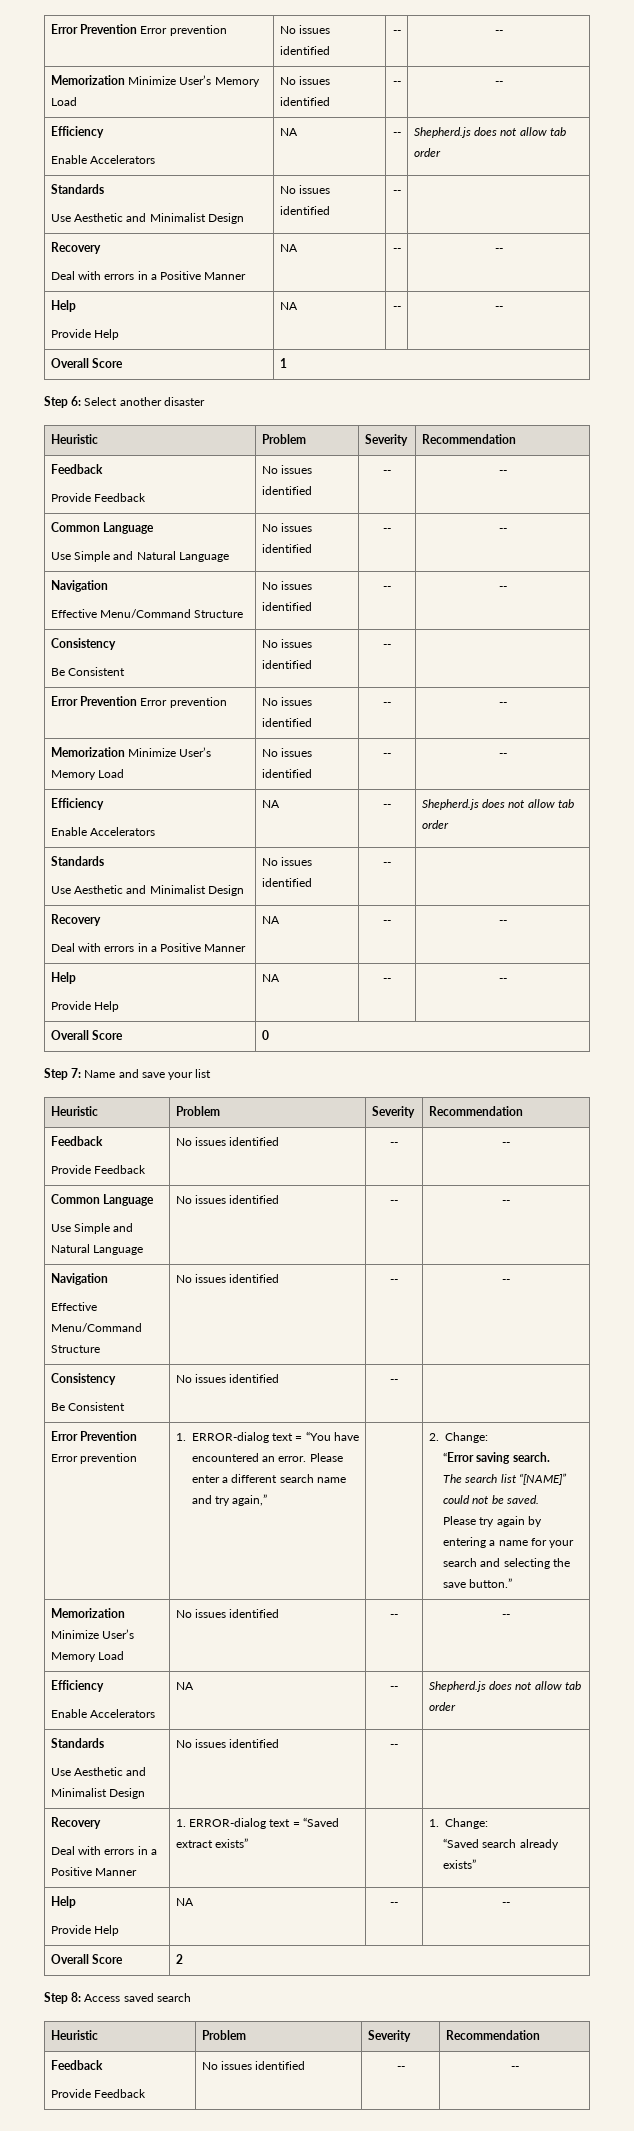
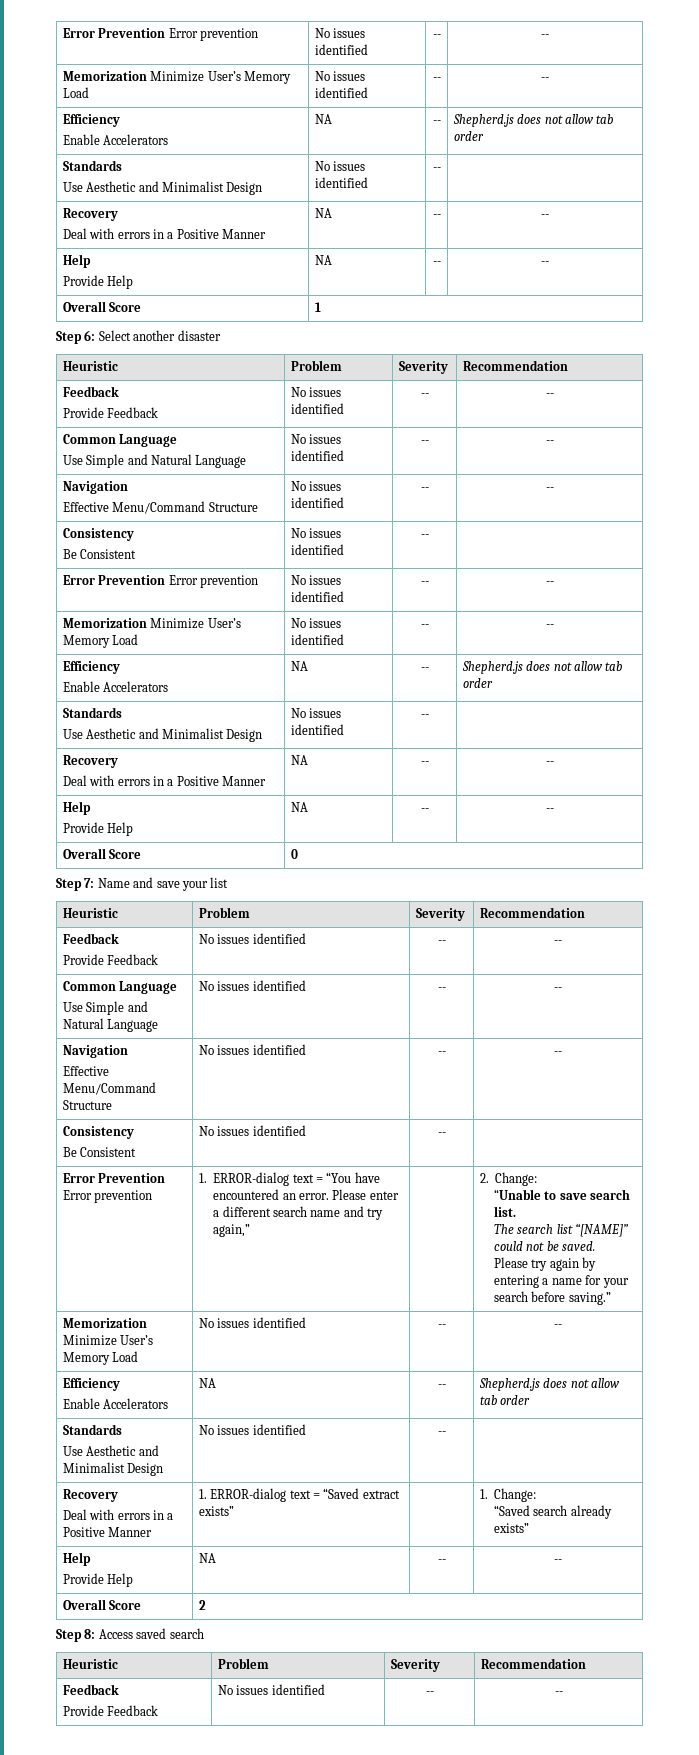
- “Error saving search.
+ “Unable to save search list.
- Please try again by entering a name for your search and selecting the save button.”
+ Please try again by entering a name for your search before saving.”

